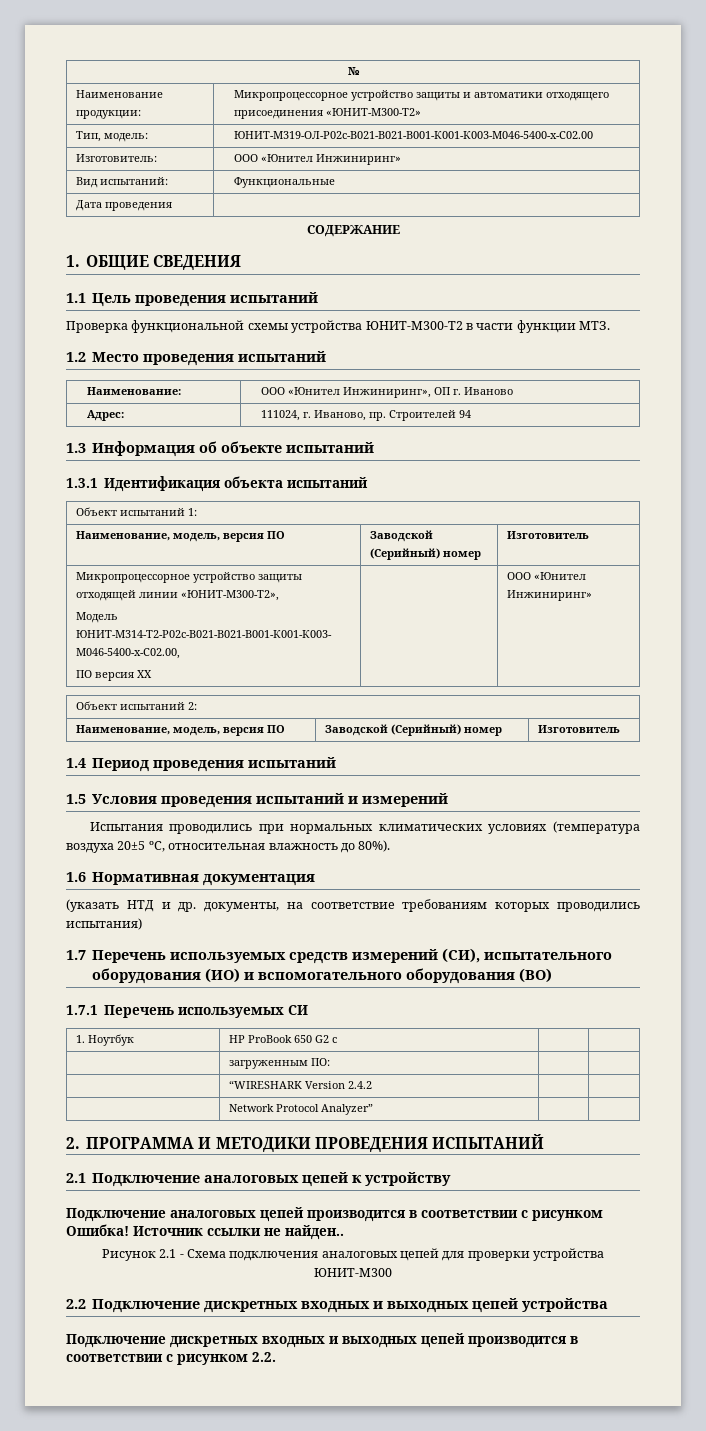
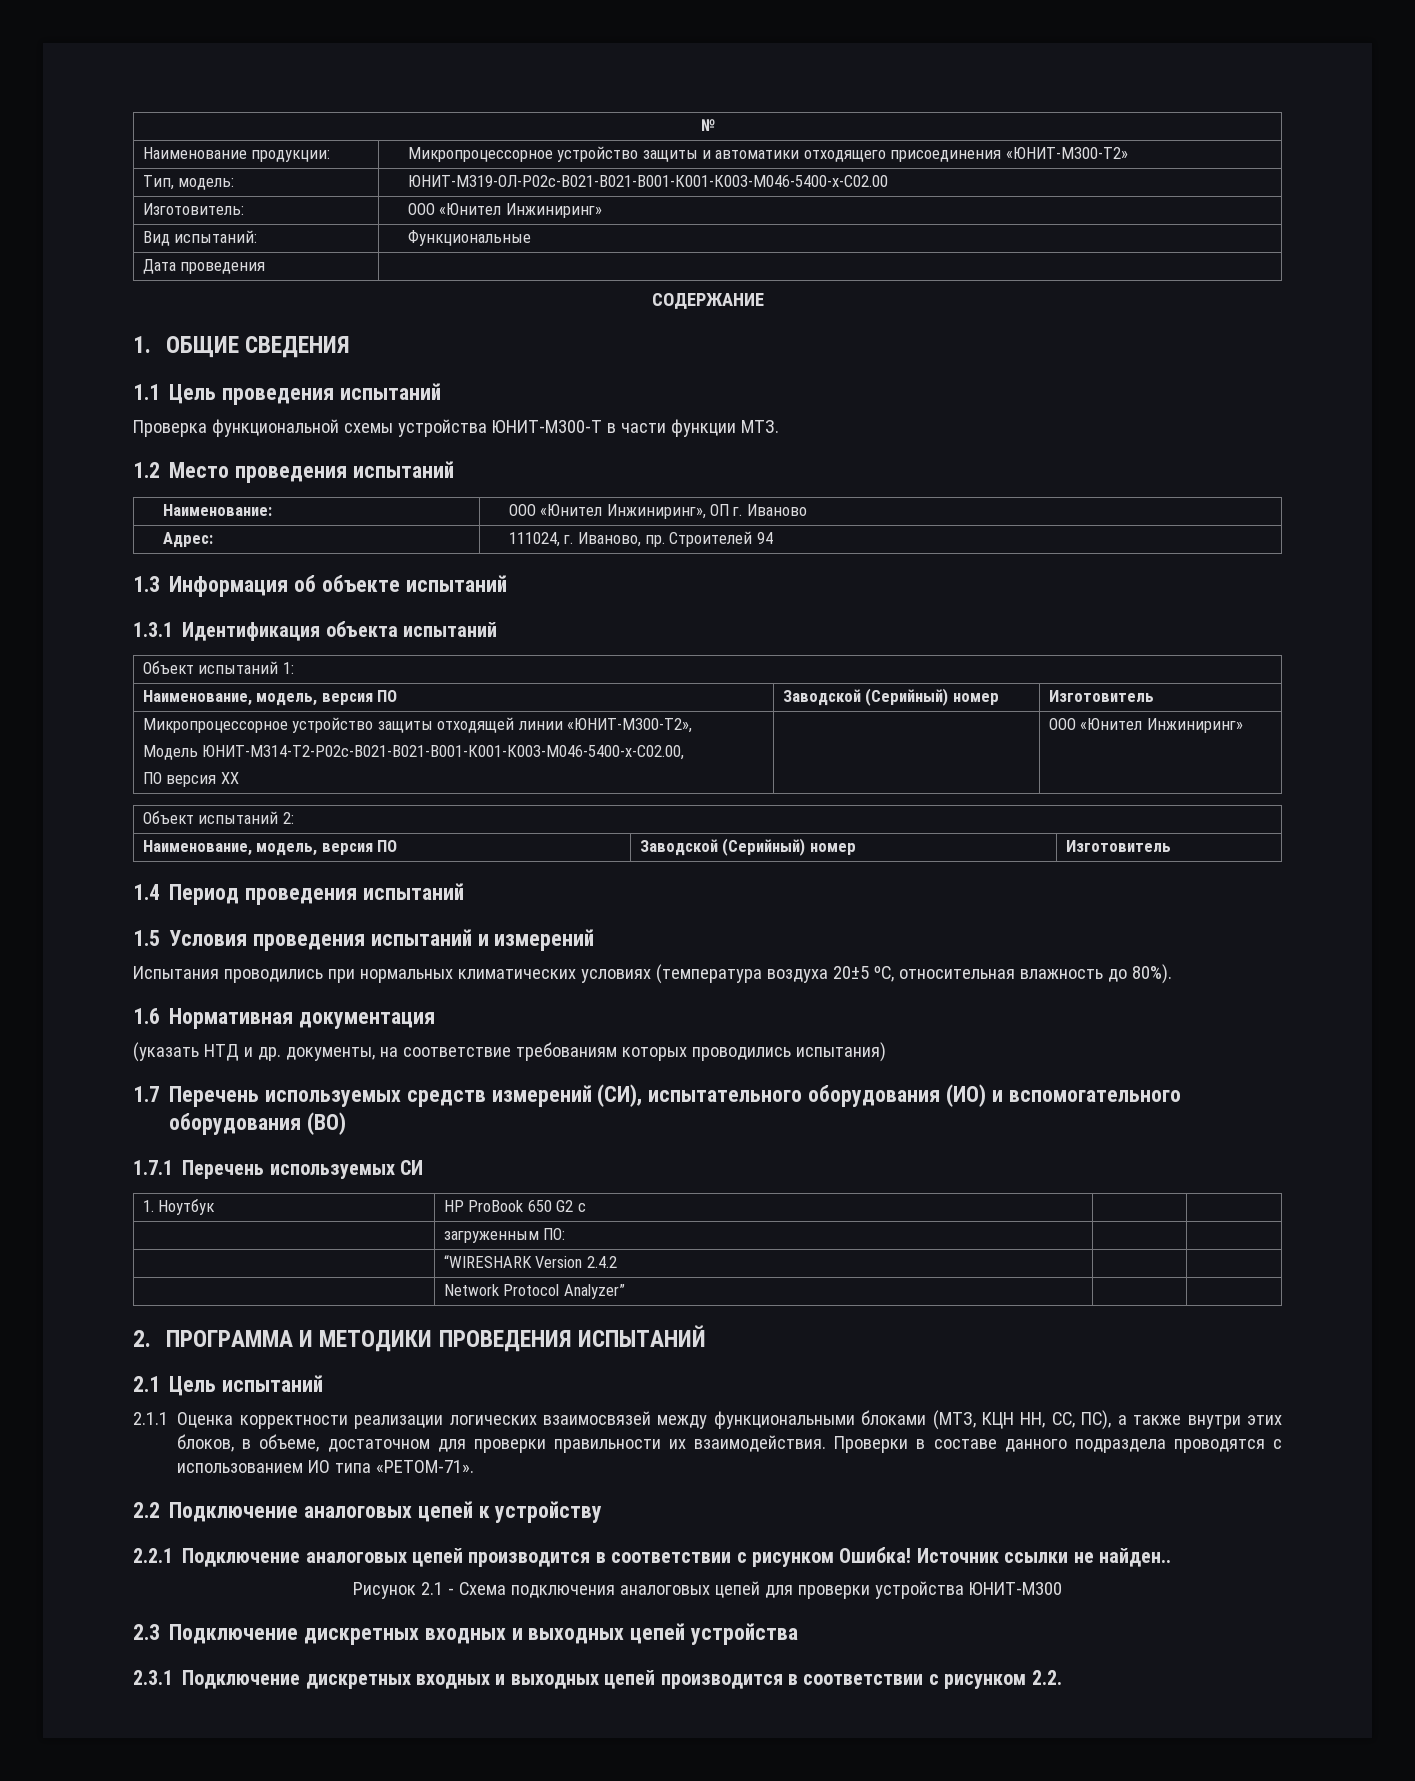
- Проверка функциональной схемы устройства ЮНИТ-М300-Т2 в части функции МТЗ.
+ Проверка функциональной схемы устройства ЮНИТ-М300-Т в части функции МТЗ.
- 2.1 Подключение аналоговых цепей к устройству
+ 2.1 Цель испытаний
+ 2.1.1 Оценка корректности реализации логических взаимосвязей между функциональными блоками (МТЗ, КЦН НН, СС, ПС), а также внутри этих блоков, в объеме, достаточном для проверки правильности их взаимодействия. Проверки в составе данного подраздела проводятся с использованием ИО типа «РЕТОМ-71».
+ 2.2 Подключение аналоговых цепей к устройству
- Подключение аналоговых цепей производится в соответствии с рисунком Ошибка!
+ 2.2.1 Подключение аналоговых цепей производится в соответствии с рисунком Ошибка!
- 2.2 Подключение дискретных входных и выходных цепей устройства
+ 2.3 Подключение дискретных входных и выходных цепей устройства
- Подключение дискретных входных и выходных цепей производится в соответствии с рисунком 2.2.
+ 2.3.1 Подключение дискретных входных и выходных цепей производится в соответствии с рисунком 2.2.

